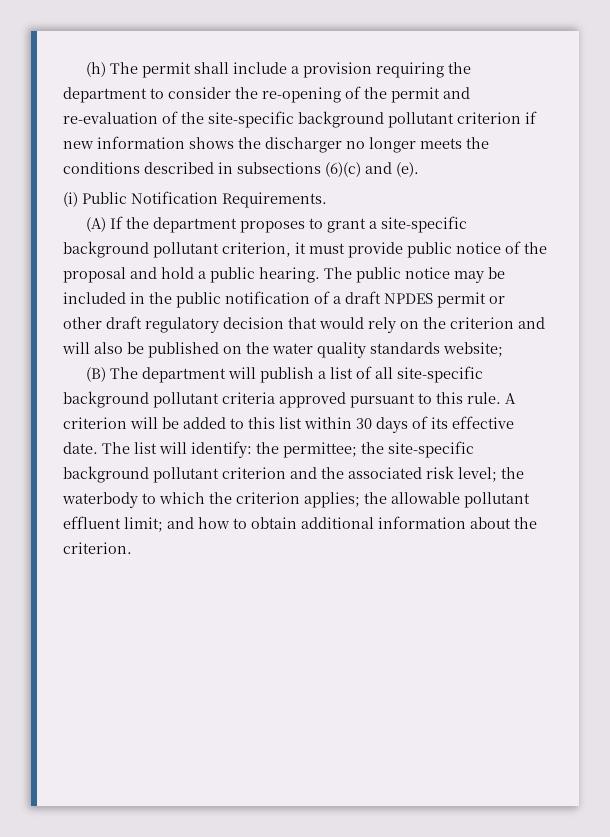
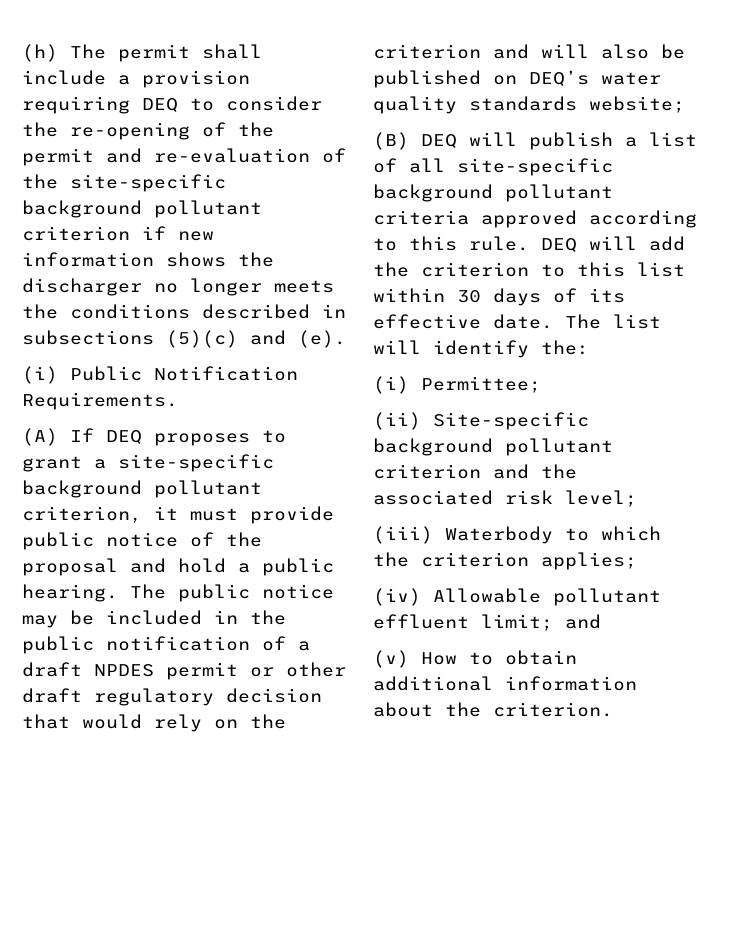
- (h) The permit shall include a provision requiring the department to consider the re-opening of the permit and re-evaluation of the site-specific background pollutant criterion if new information shows the discharger no longer meets the conditions described in subsections (6)(c) and (e).
+ (h) The permit shall include a provision requiring DEQ to consider the re-opening of the permit and re-evaluation of the site-specific background pollutant criterion if new information shows the discharger no longer meets the conditions described in subsections (5)(c) and (e).
- (A) If the department proposes to grant a site-specific background pollutant criterion, it must provide public notice of the proposal and hold a public hearing.
+ (A) If DEQ proposes to grant a site-specific background pollutant criterion, it must provide public notice of the proposal and hold a public hearing.
- The public notice may be included in the public notification of a draft NPDES permit or other draft regulatory decision that would rely on the criterion and will also be published on the water quality standards website;
+ The public notice may be included in the public notification of a draft NPDES permit or other draft regulatory decision that would rely on the criterion and will also be published on DEQ’s water quality standards website;
- (B) The department will publish a list of all site-specific background pollutant criteria approved pursuant to this rule.
+ (B) DEQ will publish a list of all site-specific background pollutant criteria approved according to this rule.
- A criterion will be added to this list within 30 days of its effective date.
+ DEQ will add the criterion to this list within 30 days of its effective date.
- The list will identify: the permittee; the site-specific background pollutant criterion and the associated risk level; the waterbody to which the criterion applies; the allowable pollutant effluent limit; and how to obtain additional information about the criterion.
+ The list will identify the:
+ (i) Permittee;
+ (ii) Site-specific background pollutant criterion and the associated risk level;
+ (iii) Waterbody to which the criterion applies;
+ (iv) Allowable pollutant effluent limit; and
+ (v) How to obtain additional information about the criterion.

